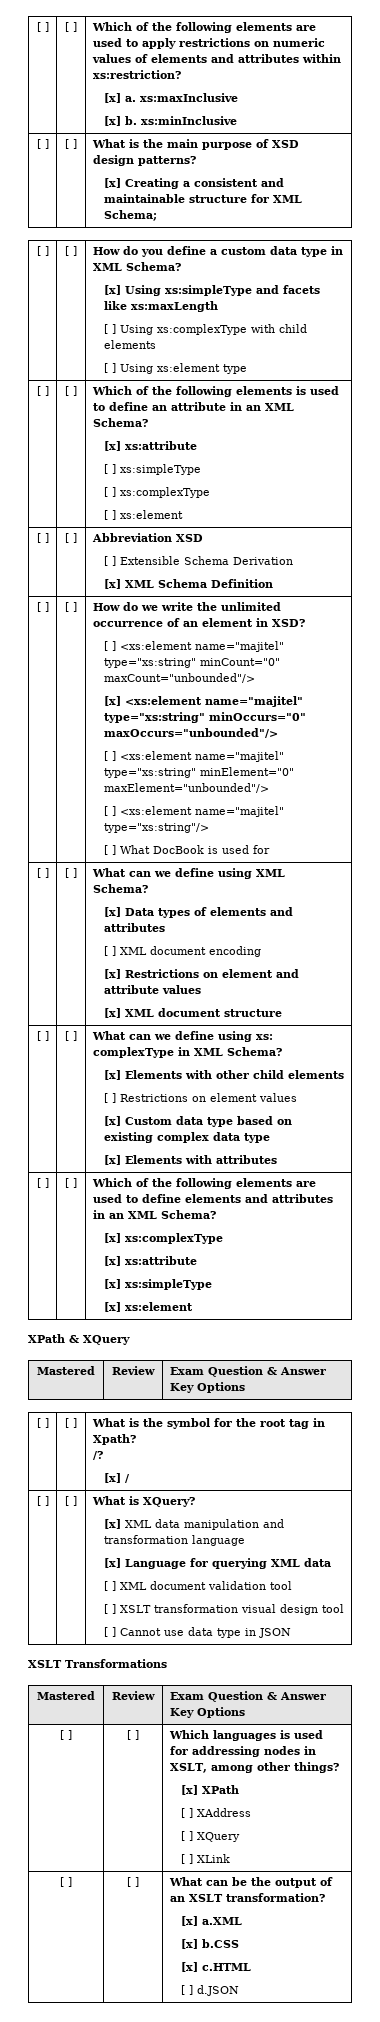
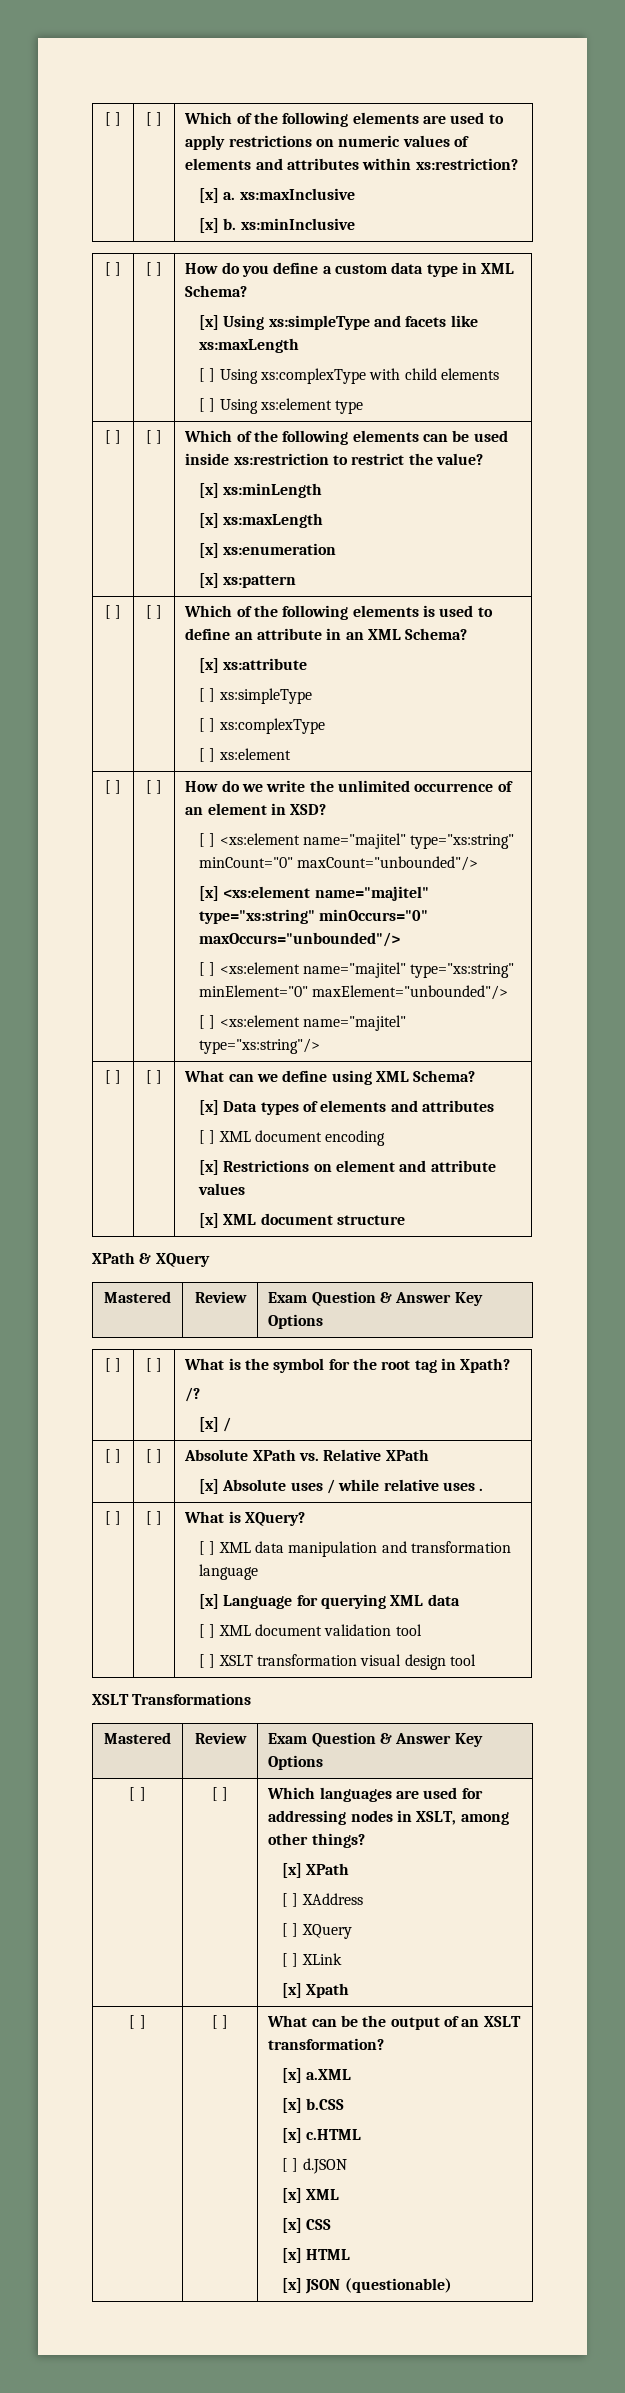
- [ ] | [ ] | What is the main purpose of XSD design patterns?
- [x] Creating a consistent and maintainable structure for XML Schema;
+ [ ] | [ ] | Which of the following elements can be used inside xs:restriction to restrict the value?
+ [x] xs:minLength
+ [x] xs:maxLength
+ [x] xs:enumeration
+ [x] xs:pattern
- [ ] | [ ] | Abbreviation XSD
- [ ] Extensible Schema Derivation
- [x] XML Schema Definition
- [ ] What DocBook is used for
- [ ] | [ ] | What can we define using xs: complexType in XML Schema?
- [x] Elements with other child elements
- [ ] Restrictions on element values
- [x] Custom data type based on existing complex data type
- [x] Elements with attributes
- [ ] | [ ] | Which of the following elements are used to define elements and attributes in an XML Schema?
- [x] xs:complexType
- [x] xs:attribute
- [x] xs:simpleType
- [x] xs:element
+ [ ] | [ ] | Absolute XPath vs. Relative XPath
+ [x] Absolute uses / while relative uses .
- [x] XML data manipulation and transformation language
+ [ ] XML data manipulation and transformation language
- [ ] Cannot use data type in JSON
- [ ] | [ ] | Which languages is used for addressing nodes in XSLT, among other things?
+ [ ] | [ ] | Which languages are used for addressing nodes in XSLT, among other things?
  [x] XPath
  [ ] XAddress
  [ ] XQuery
  [ ] XLink
+ [x] Xpath
  [ ] | [ ] | What can be the output of an XSLT transformation?
  [x] a.XML
  [x] b.CSS
  [x] c.HTML
  [ ] d.JSON
+ [x] XML
+ [x] CSS
+ [x] HTML
+ [x] JSON (questionable)

